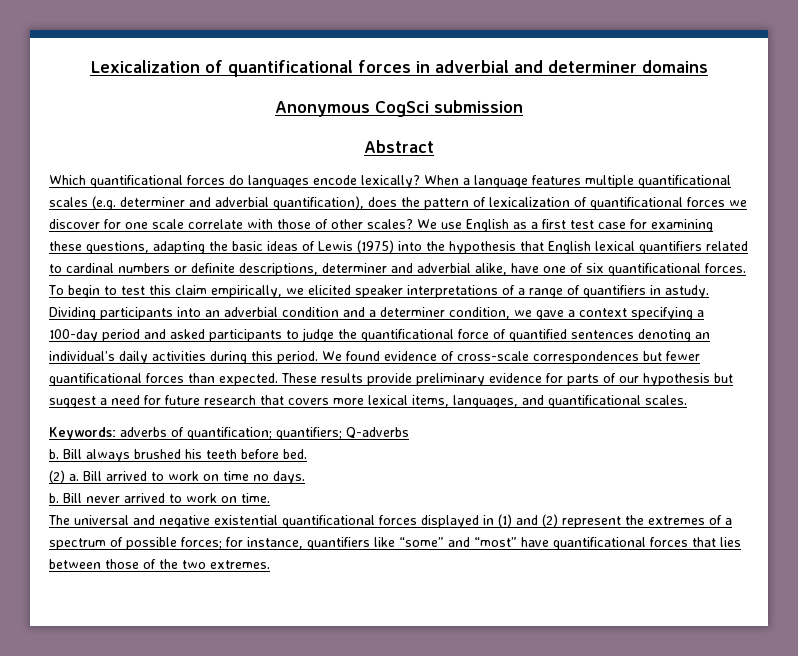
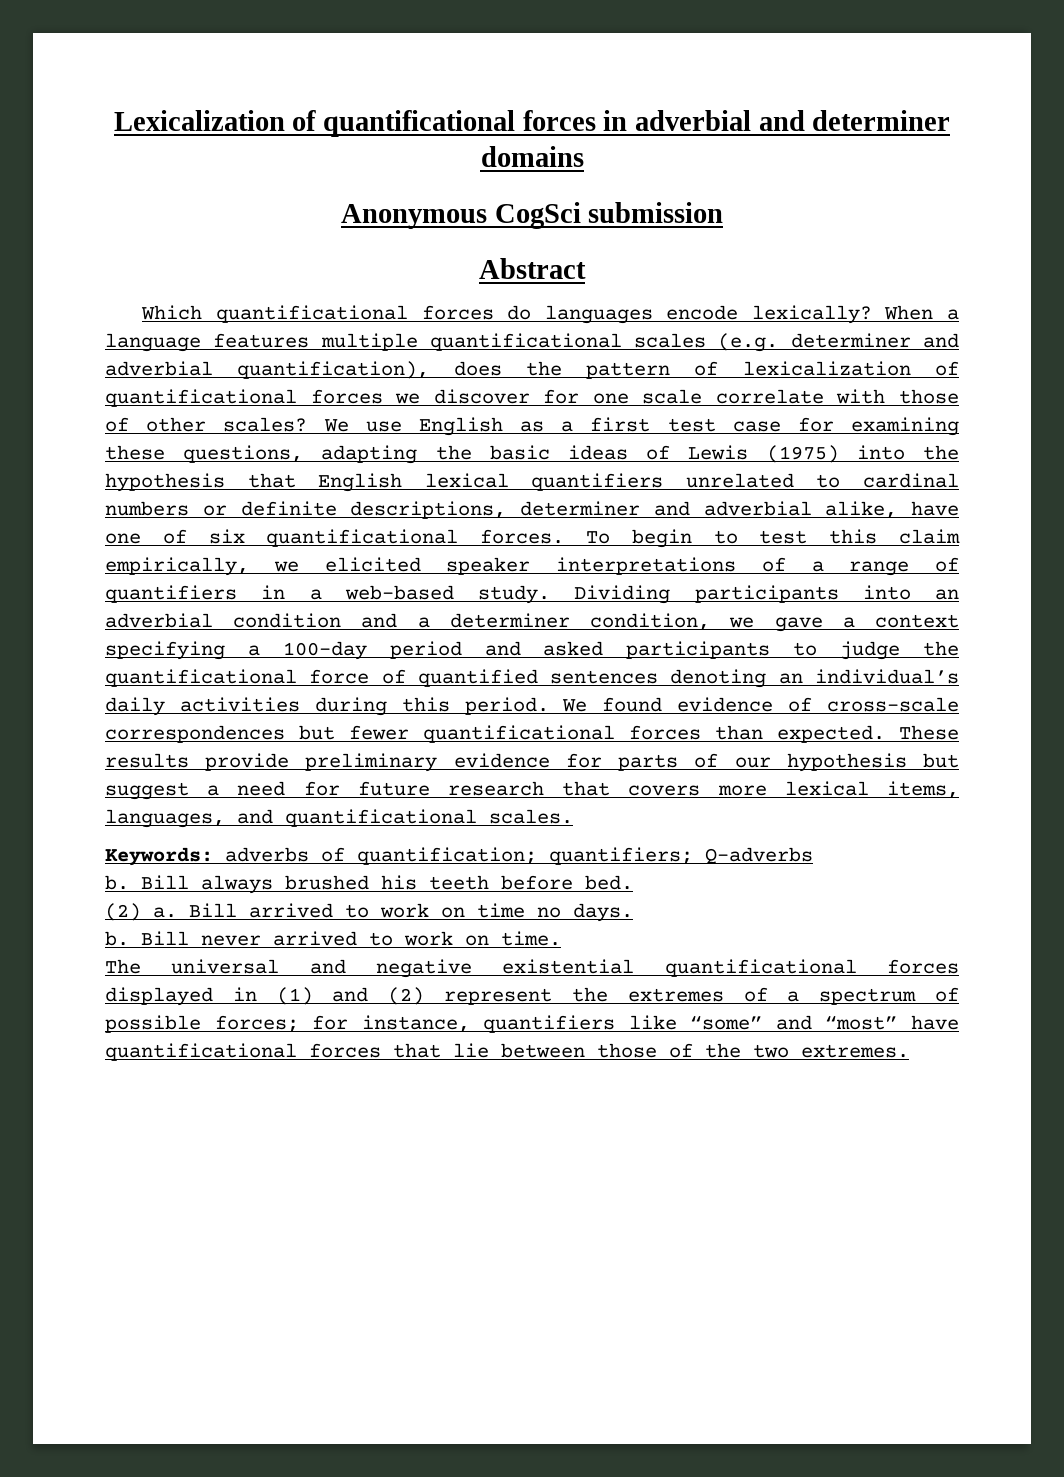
- We use English as a first test case for examining these questions, adapting the basic ideas of Lewis (1975) into the hypothesis that English lexical quantifiers related to cardinal numbers or definite descriptions, determiner and adverbial alike, have one of six quantificational forces.
+ We use English as a first test case for examining these questions, adapting the basic ideas of Lewis (1975) into the hypothesis that English lexical quantifiers unrelated to cardinal numbers or definite descriptions, determiner and adverbial alike, have one of six quantificational forces.
- To begin to test this claim empirically, we elicited speaker interpretations of a range of quantifiers in astudy.
+ To begin to test this claim empirically, we elicited speaker interpretations of a range of quantifiers in a web-based study.
- The universal and negative existential quantificational forces displayed in (1) and (2) represent the extremes of a spectrum of possible forces; for instance, quantifiers like “some” and “most” have quantificational forces that lies between those of the two extremes.
+ The universal and negative existential quantificational forces displayed in (1) and (2) represent the extremes of a spectrum of possible forces; for instance, quantifiers like “some” and “most” have quantificational forces that lie between those of the two extremes.

